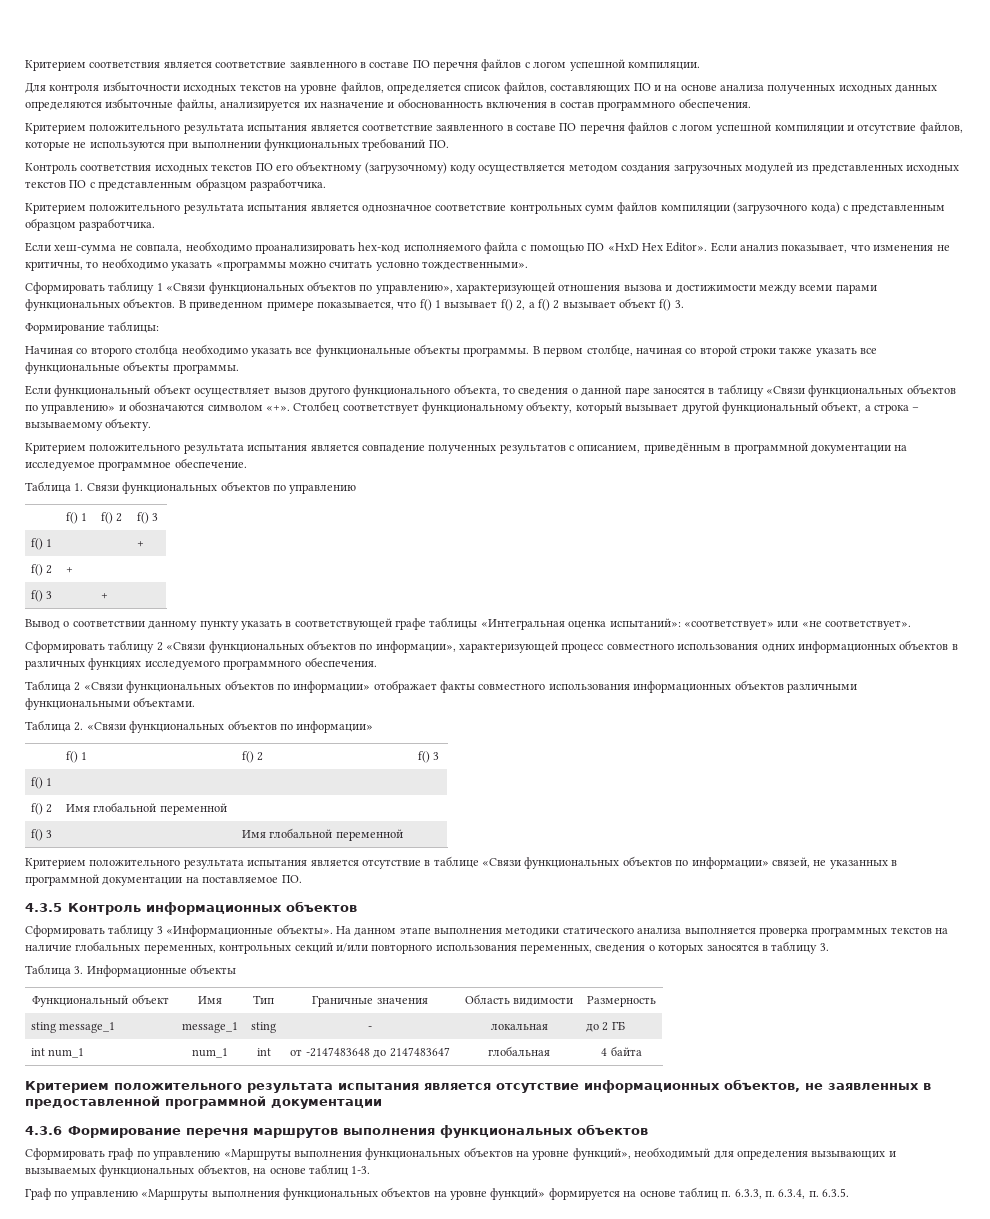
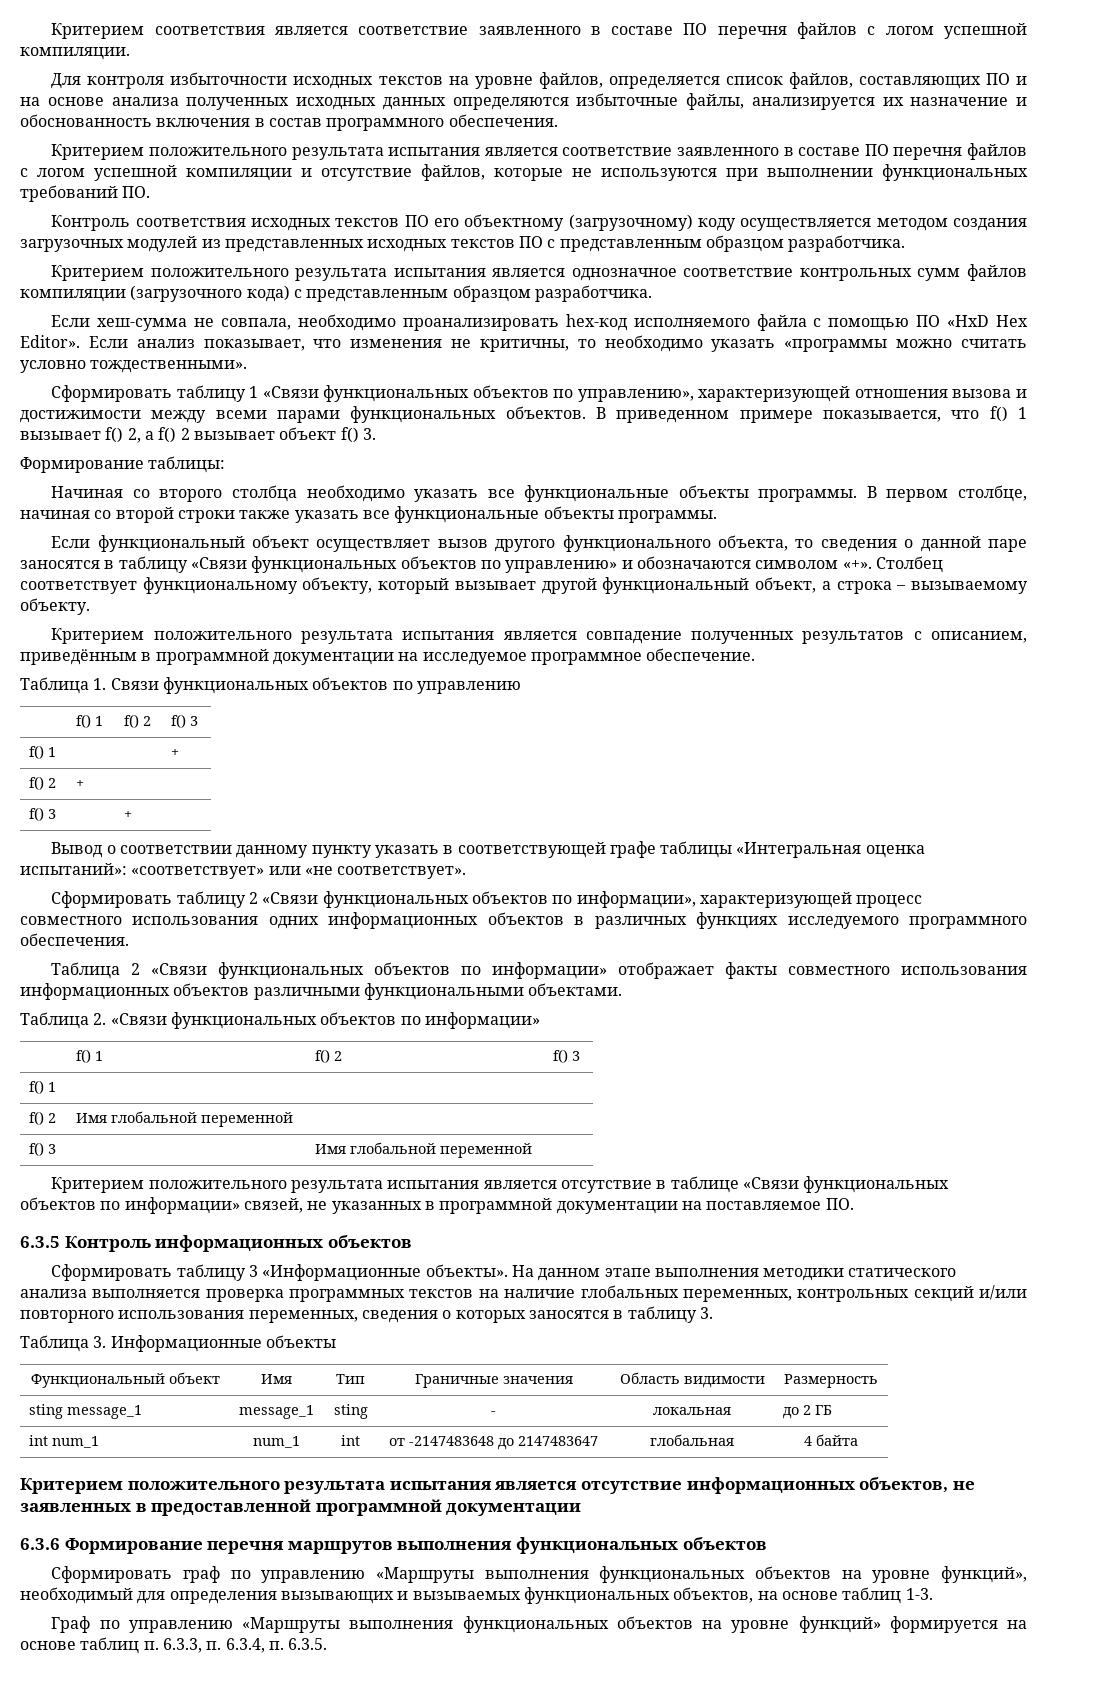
- 4.3.5 Контроль информационных объектов
+ 6.3.5 Контроль информационных объектов
- 4.3.6 Формирование перечня маршрутов выполнения функциональных объектов
+ 6.3.6 Формирование перечня маршрутов выполнения функциональных объектов

